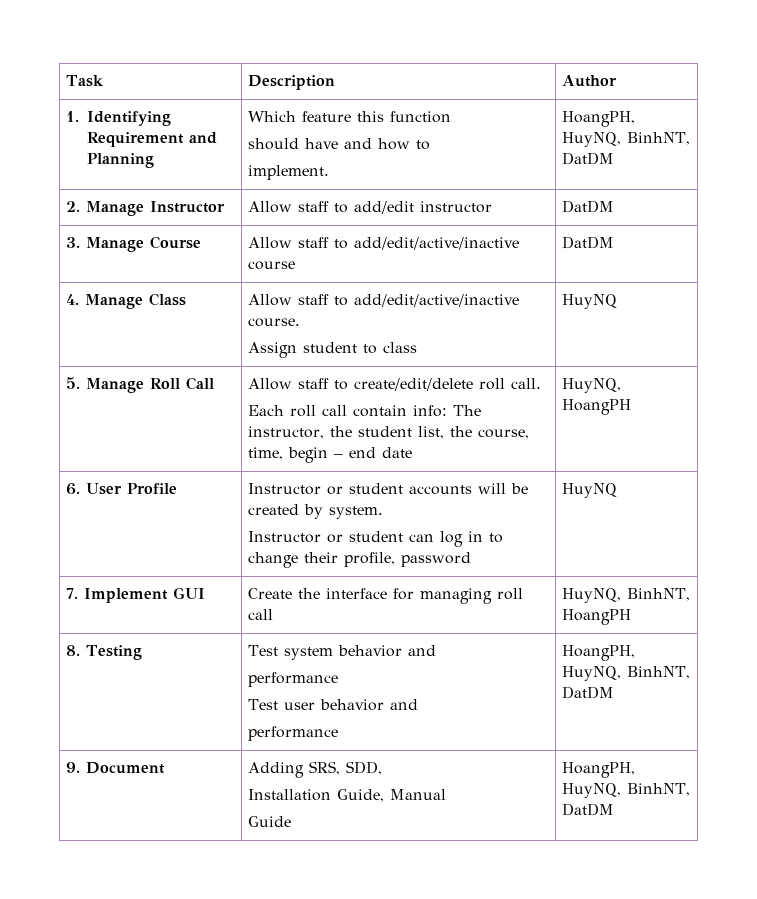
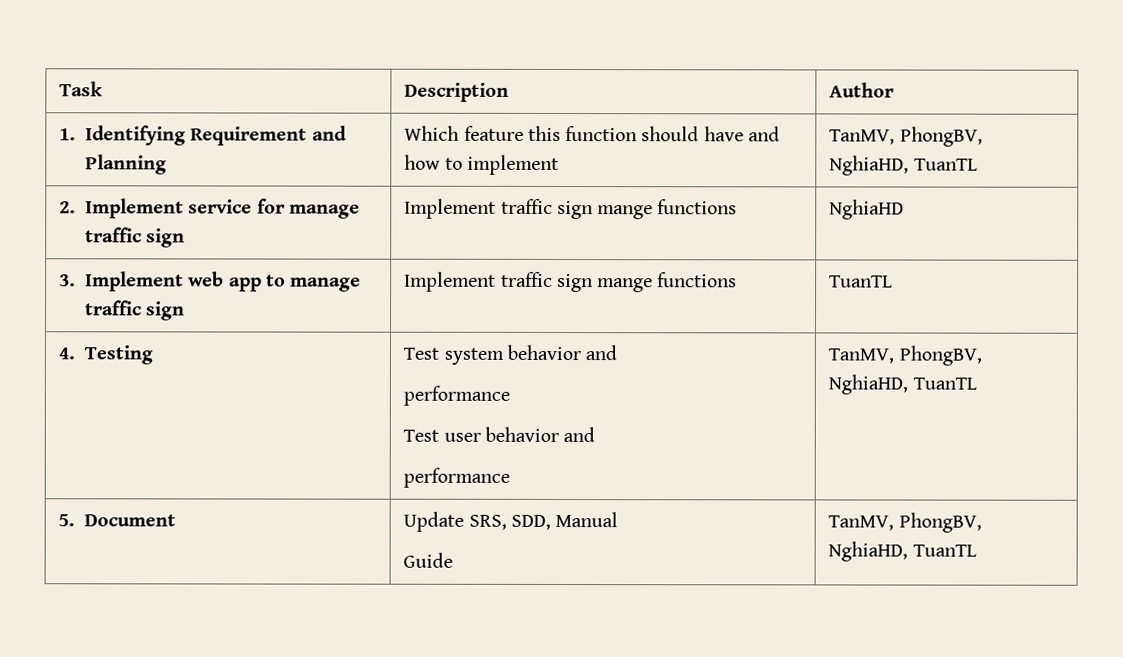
- 1. Identifying Requirement and Planning | Which feature this function
- should have and how to
- implement. | HoangPH, HuyNQ, BinhNT, DatDM
- 2. Manage Instructor | Allow staff to add/edit instructor | DatDM
- 3. Manage Course | Allow staff to add/edit/active/inactive course | DatDM
- 4. Manage Class | Allow staff to add/edit/active/inactive course.
- Assign student to class | HuyNQ
- 5. Manage Roll Call | Allow staff to create/edit/delete roll call.
- Each roll call contain info: The instructor, the student list, the course, time, begin – end date | HuyNQ, HoangPH
- 6. User Profile | Instructor or student accounts will be created by system.
- Instructor or student can log in to change their profile, password | HuyNQ
- 7. Implement GUI | Create the interface for managing roll call | HuyNQ, BinhNT, HoangPH
- 8. Testing | Test system behavior and
+ 1. Identifying Requirement and Planning | Which feature this function should have and how to implement | TanMV, PhongBV, NghiaHD, TuanTL
+ 2. Implement service for manage traffic sign | Implement traffic sign mange functions | NghiaHD
+ 3. Implement web app to manage traffic sign | Implement traffic sign mange functions | TuanTL
+ 4. Testing | Test system behavior and
  performance
  Test user behavior and
- performance | HoangPH, HuyNQ, BinhNT, DatDM
- 9. Document | Adding SRS, SDD,
- Installation Guide, Manual
- Guide | HoangPH, HuyNQ, BinhNT, DatDM
+ performance | TanMV, PhongBV, NghiaHD, TuanTL
+ 5. Document | Update SRS, SDD, Manual
+ Guide | TanMV, PhongBV, NghiaHD, TuanTL

